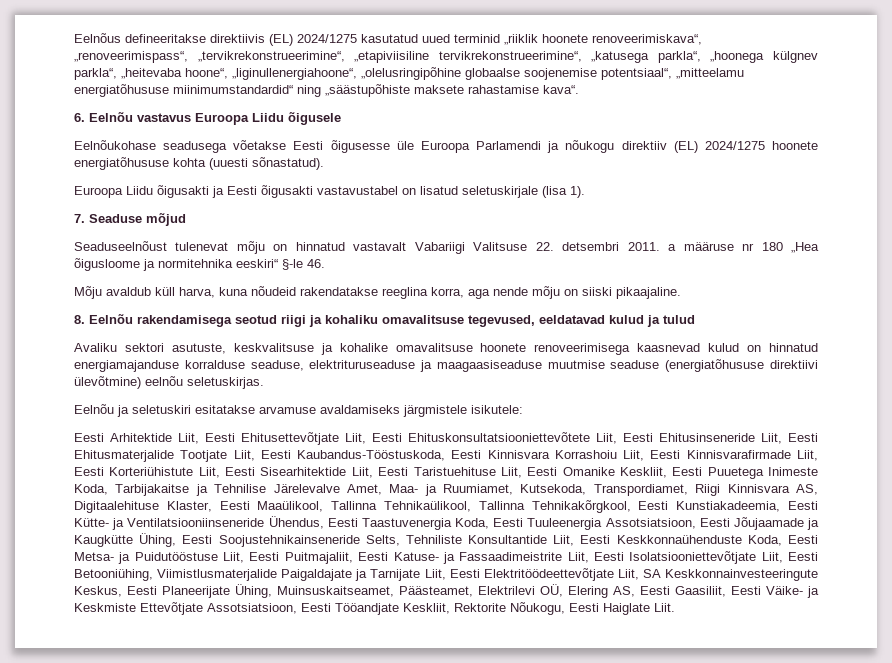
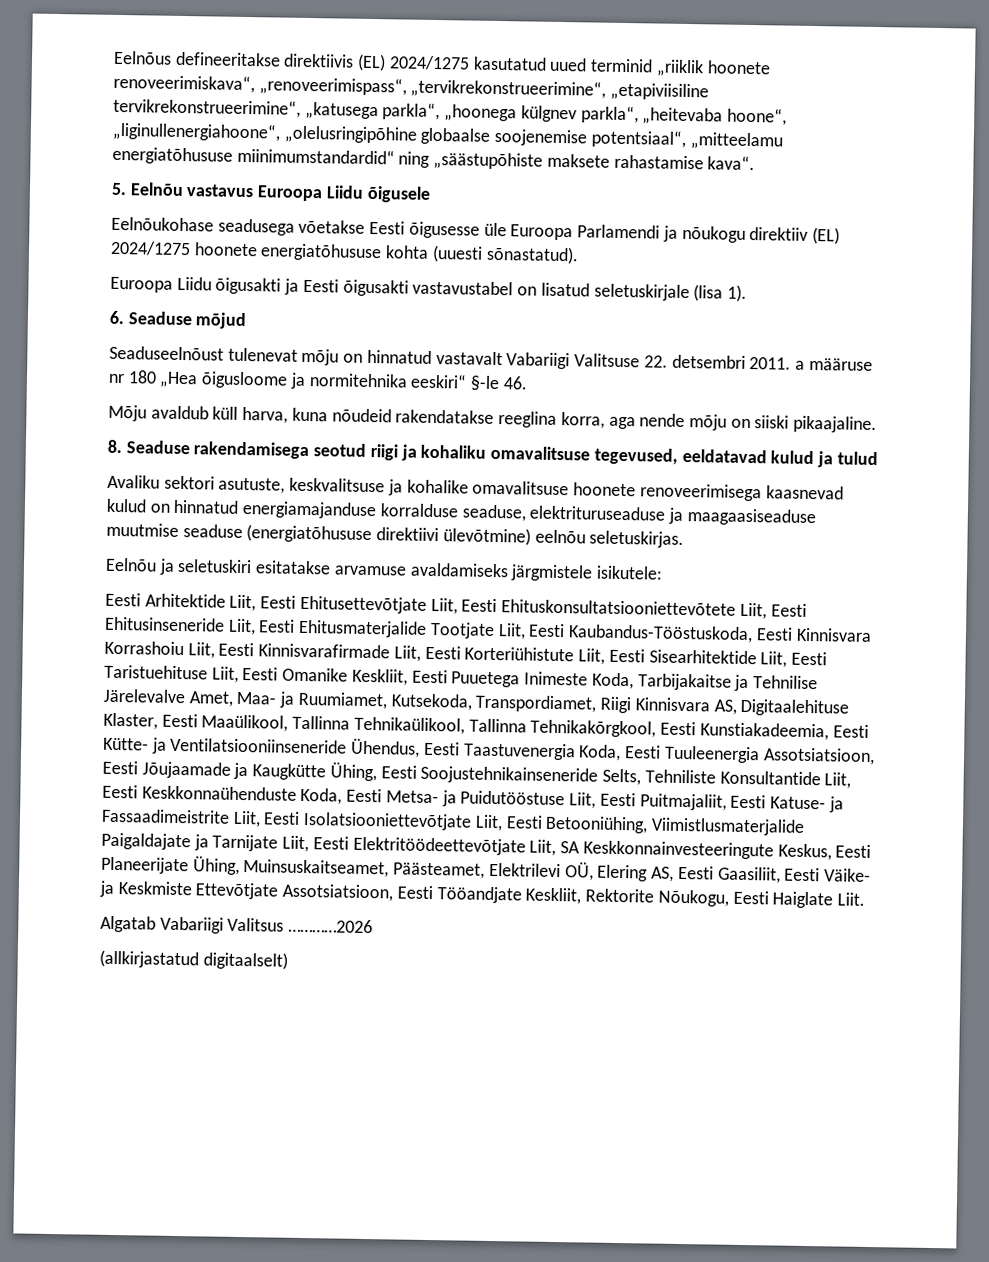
- 6. Eelnõu vastavus Euroopa Liidu õigusele
+ 5. Eelnõu vastavus Euroopa Liidu õigusele
- 7. Seaduse mõjud
+ 6. Seaduse mõjud
- 8. Eelnõu rakendamisega seotud riigi ja kohaliku omavalitsuse tegevused, eeldatavad kulud ja tulud
+ 8. Seaduse rakendamisega seotud riigi ja kohaliku omavalitsuse tegevused, eeldatavad kulud ja tulud
+ Algatab Vabariigi Valitsus …………2026
+ (allkirjastatud digitaalselt)

